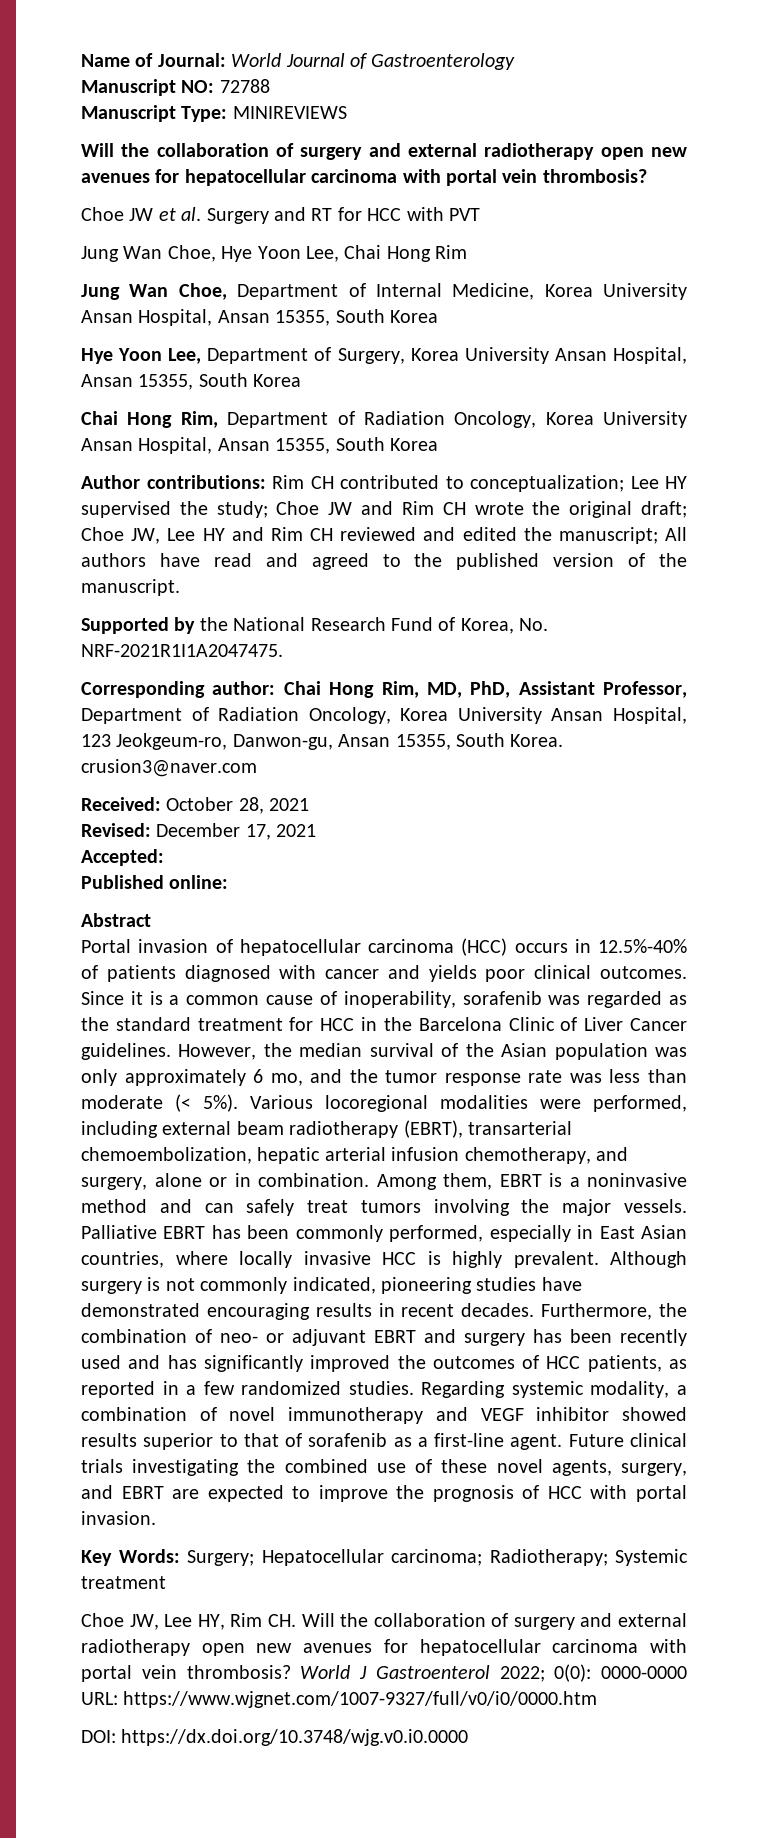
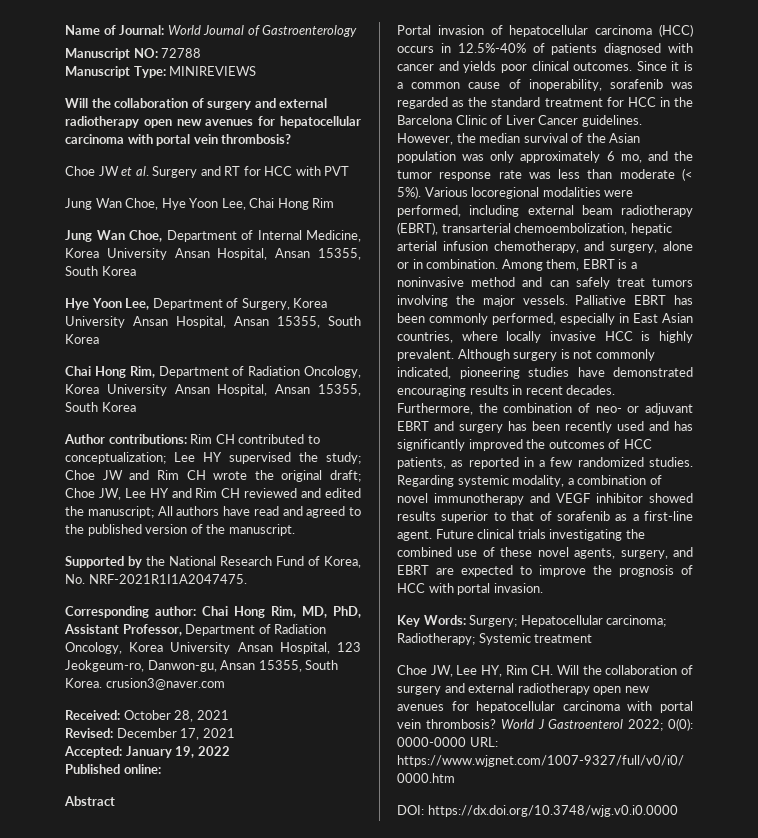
- Accepted:
+ Accepted: January 19, 2022

